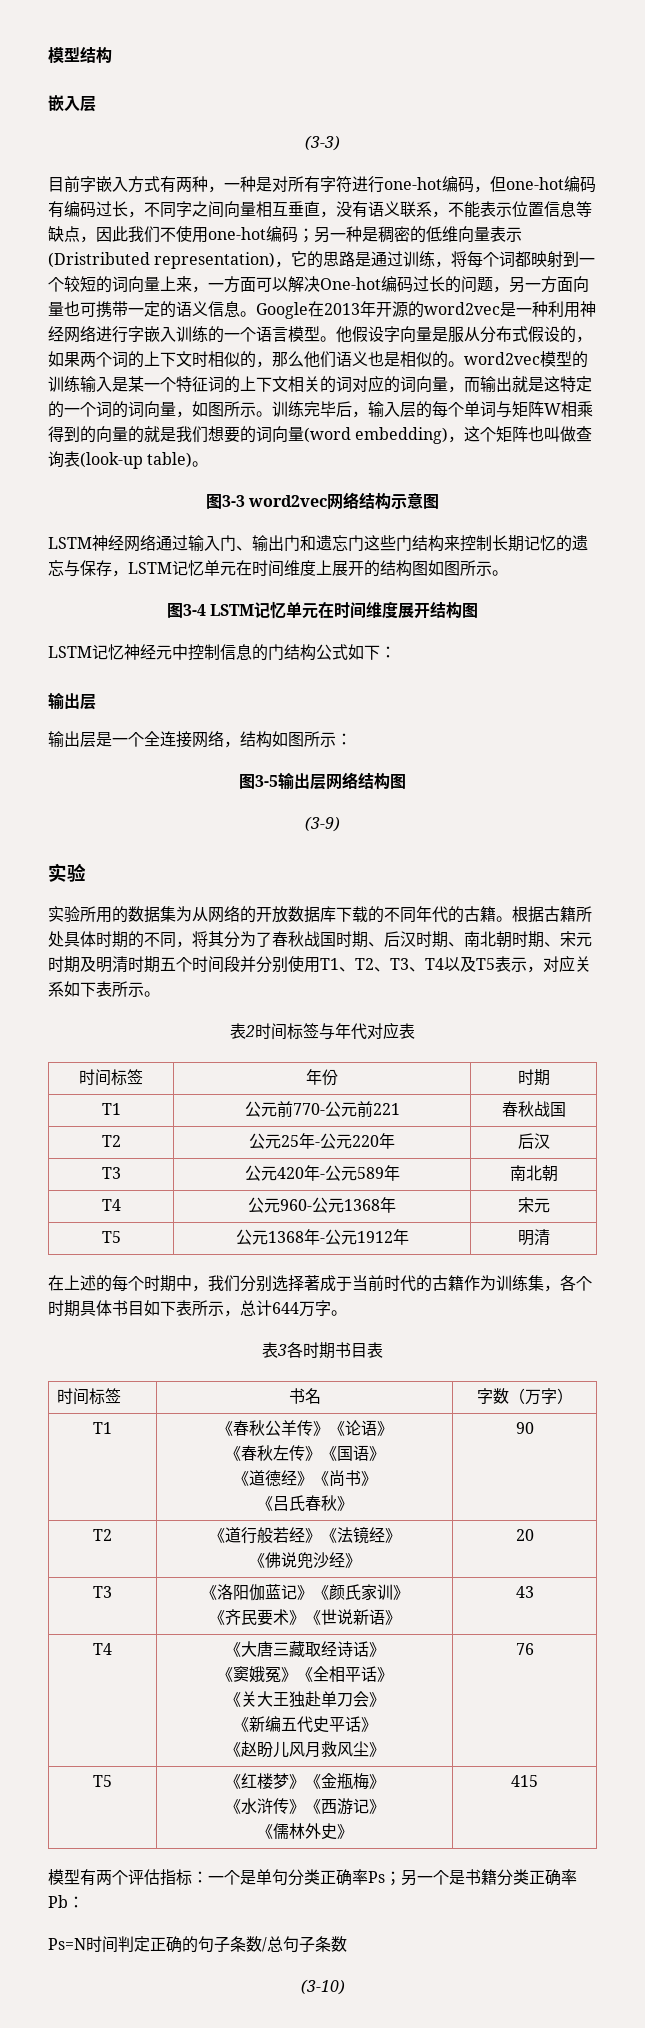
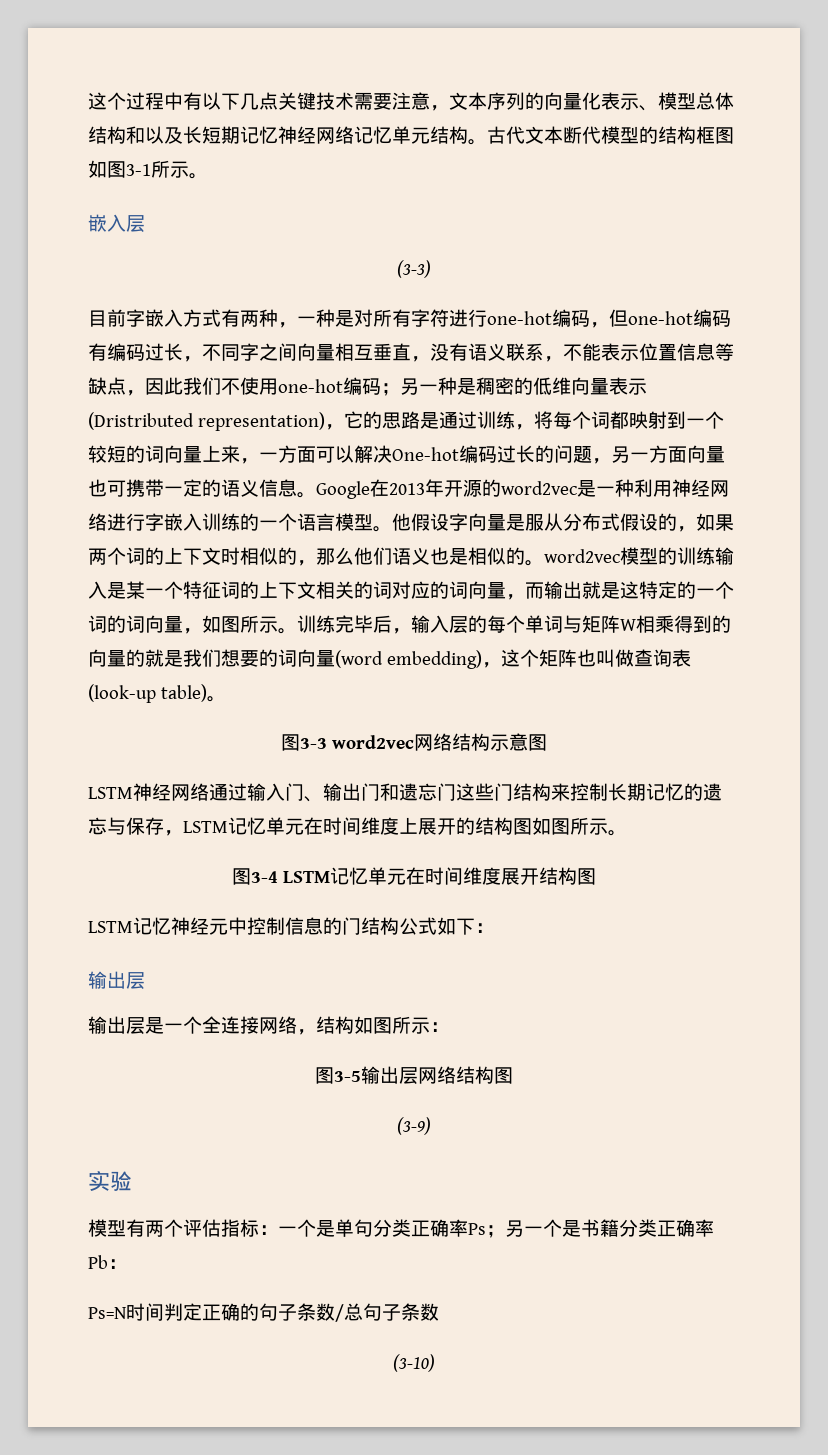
- 模型结构
+ 这个过程中有以下几点关键技术需要注意，文本序列的向量化表示、模型总体结构和以及长短期记忆神经网络记忆单元结构。古代文本断代模型的结构框图如图3-1所示。
- 实验所用的数据集为从网络的开放数据库下载的不同年代的古籍。根据古籍所处具体时期的不同，将其分为了春秋战国时期、后汉时期、南北朝时期、宋元时期及明清时期五个时间段并分别使用T1、T2、T3、T4以及T5表示，对应关系如下表所示。
- 表2时间标签与年代对应表
- 时间标签 | 年份 | 时期
- T1 | 公元前770-公元前221 | 春秋战国
- T2 | 公元25年-公元220年 | 后汉
- T3 | 公元420年-公元589年 | 南北朝
- T4 | 公元960-公元1368年 | 宋元
- T5 | 公元1368年-公元1912年 | 明清
- 在上述的每个时期中，我们分别选择著成于当前时代的古籍作为训练集，各个时期具体书目如下表所示，总计644万字。
- 表3各时期书目表
- 时间标签 | 书名 | 字数（万字）
- T1 | 《春秋公羊传》《论语》
- 《春秋左传》《国语》
- 《道德经》《尚书》
- 《吕氏春秋》 | 90
- T2 | 《道行般若经》《法镜经》
- 《佛说兜沙经》 | 20
- T3 | 《洛阳伽蓝记》《颜氏家训》
- 《齐民要术》《世说新语》 | 43
- T4 | 《大唐三藏取经诗话》
- 《窦娥冤》《全相平话》
- 《关大王独赴单刀会》
- 《新编五代史平话》
- 《赵盼儿风月救风尘》 | 76
- T5 | 《红楼梦》《金瓶梅》
- 《水浒传》《西游记》
- 《儒林外史》 | 415

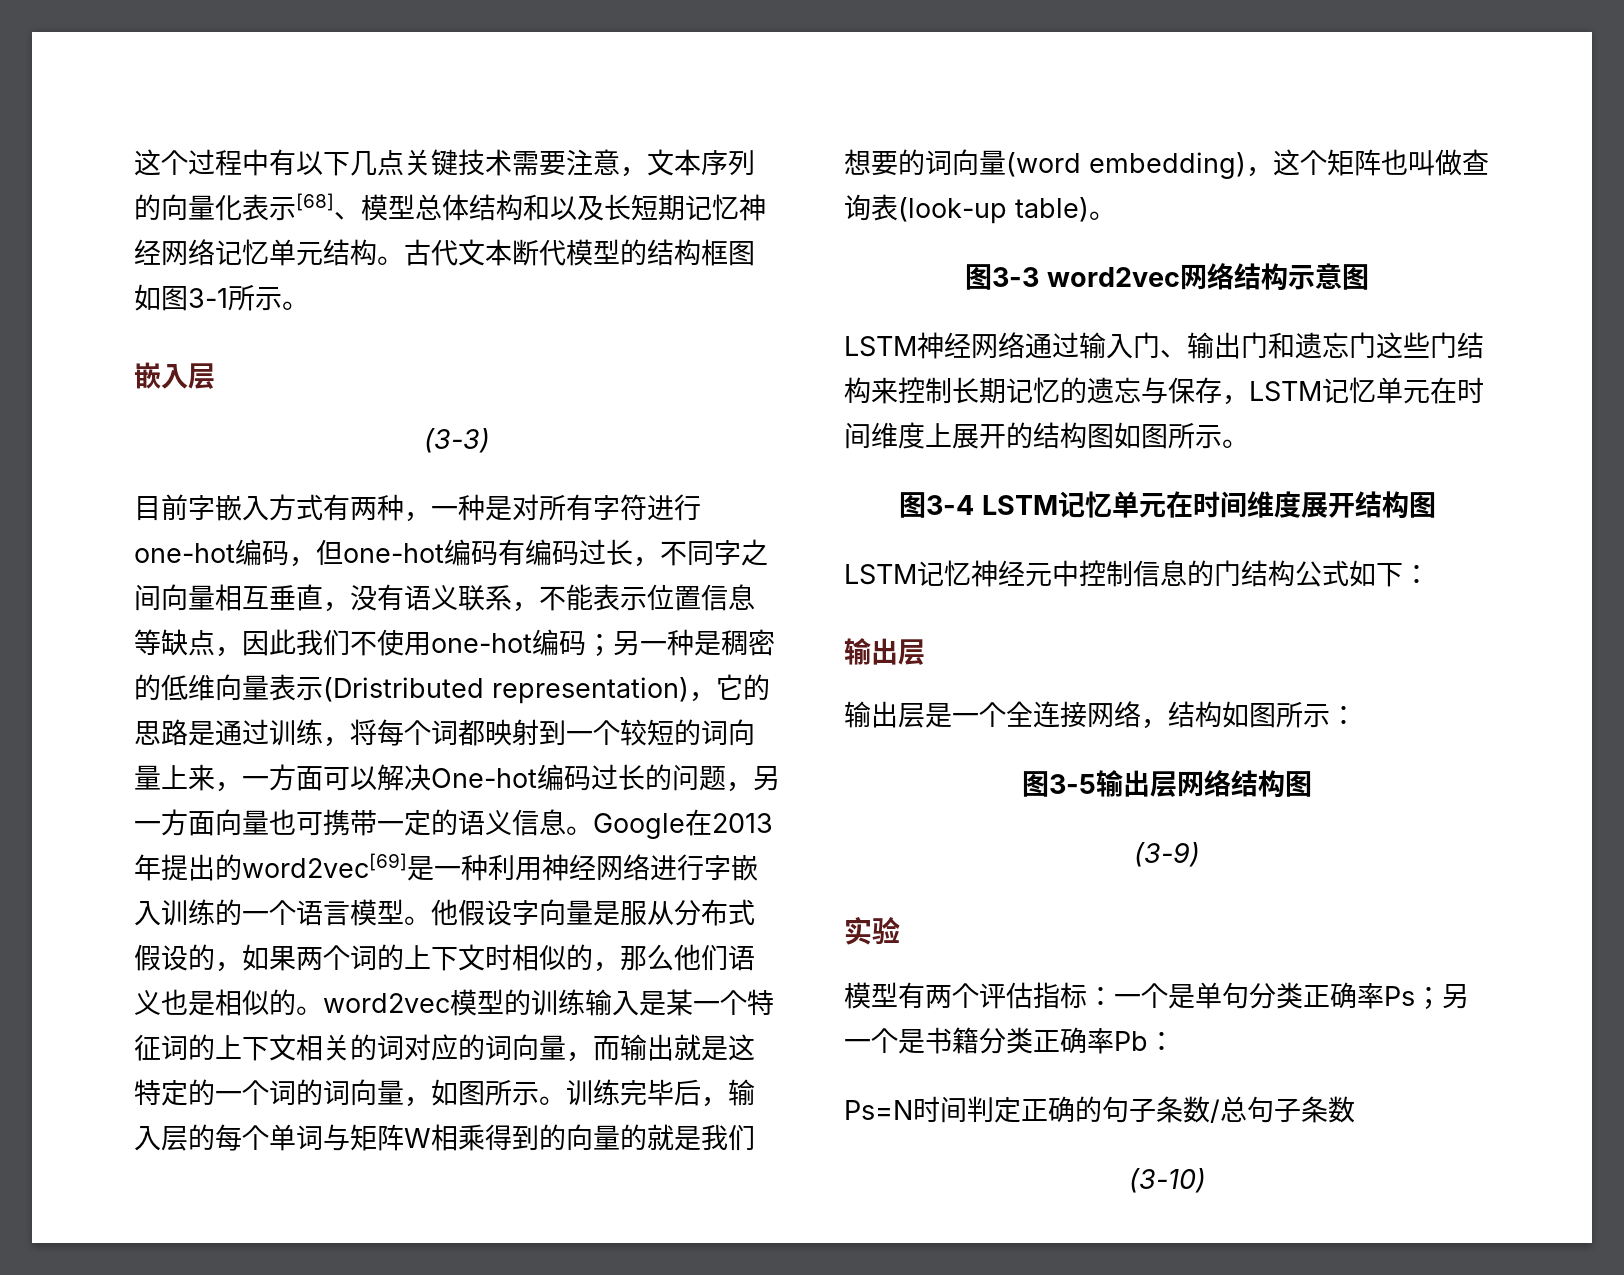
- 这个过程中有以下几点关键技术需要注意，文本序列的向量化表示、模型总体结构和以及长短期记忆神经网络记忆单元结构。
+ 这个过程中有以下几点关键技术需要注意，文本序列的向量化表示[68]、模型总体结构和以及长短期记忆神经网络记忆单元结构。
- Google在2013年开源的word2vec是一种利用神经网络进行字嵌入训练的一个语言模型。
+ Google在2013年提出的word2vec[69]是一种利用神经网络进行字嵌入训练的一个语言模型。

